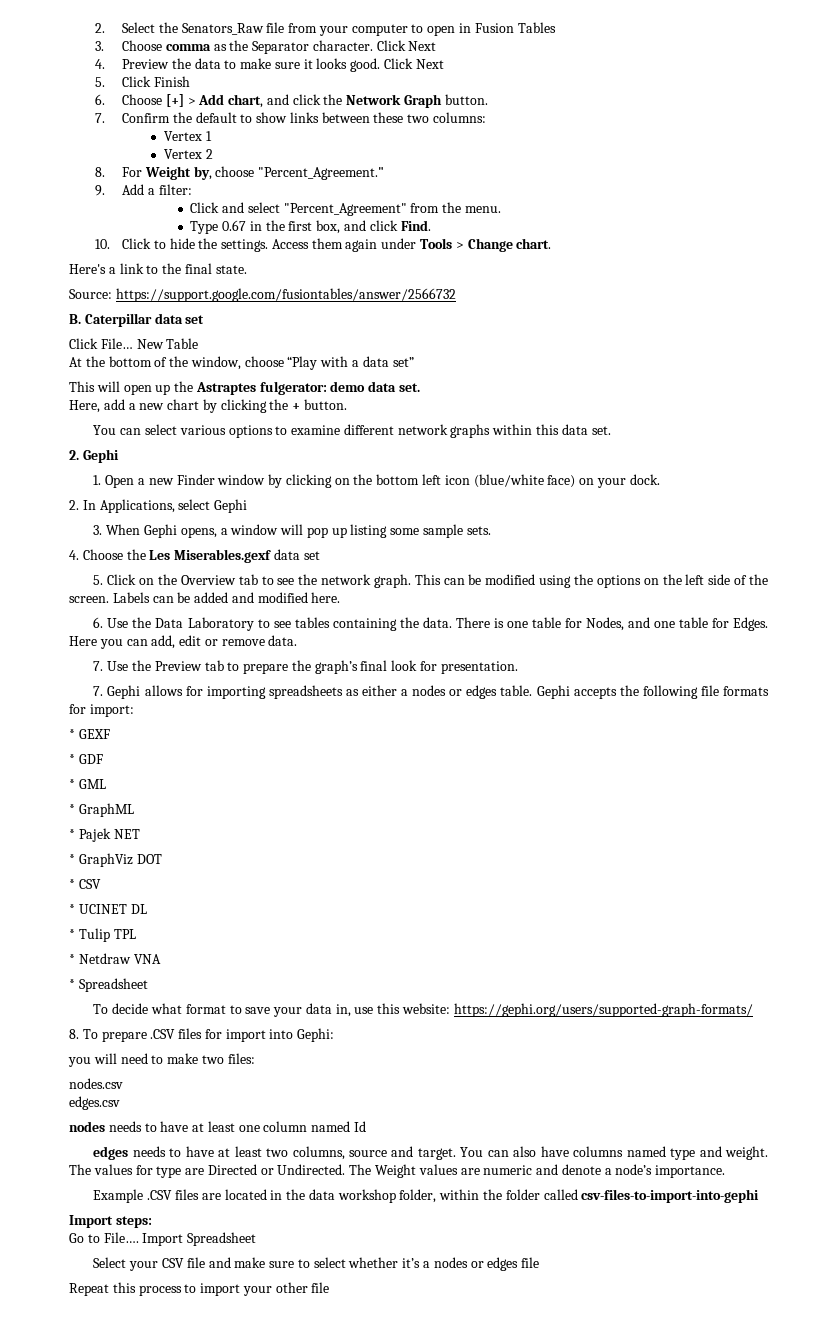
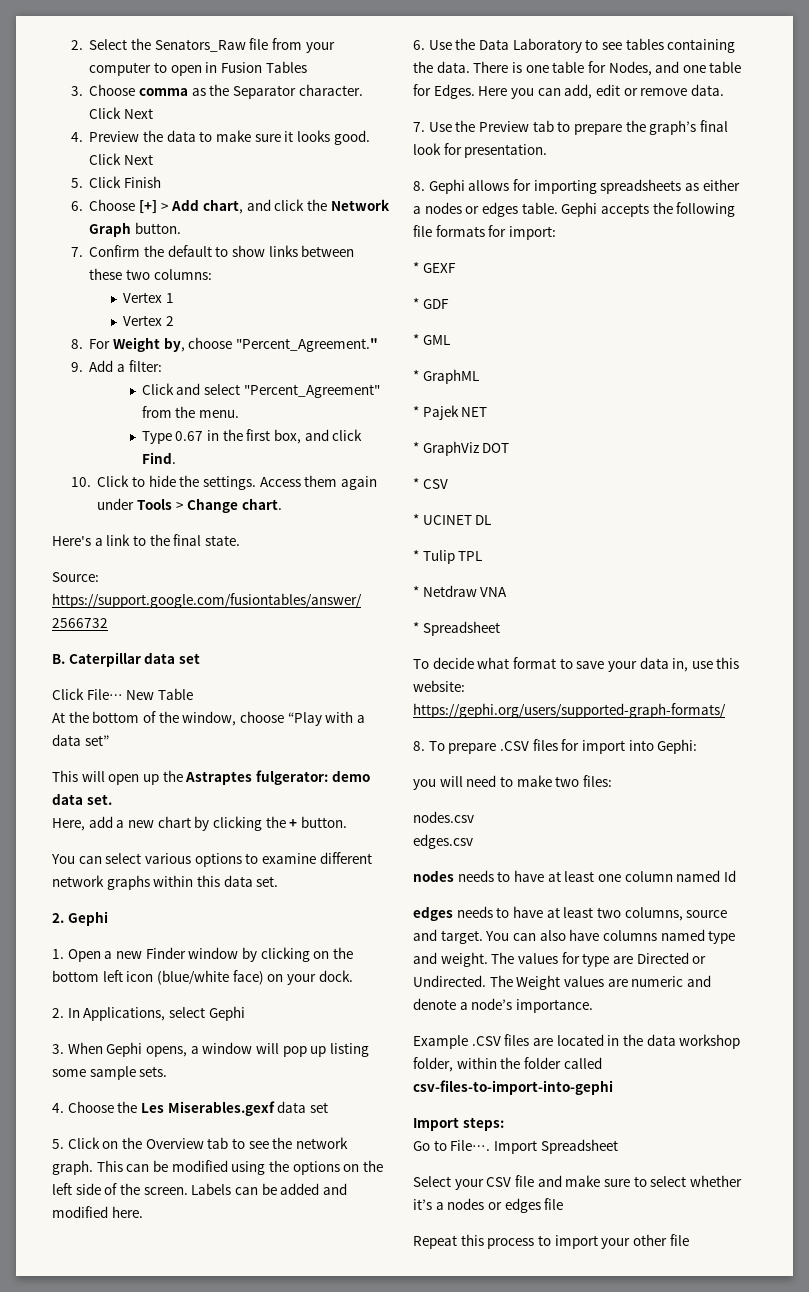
- 7. Gephi allows for importing spreadsheets as either a nodes or edges table.
+ 8. Gephi allows for importing spreadsheets as either a nodes or edges table.

